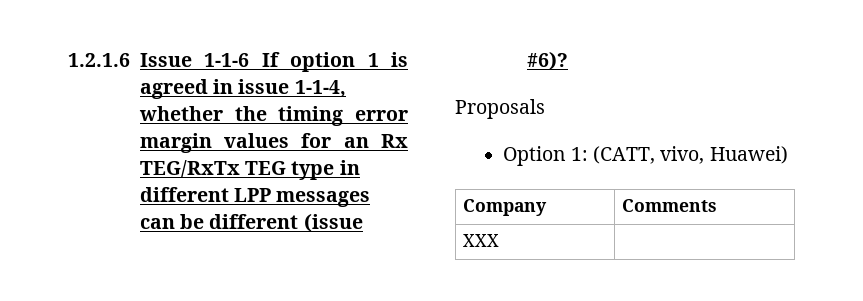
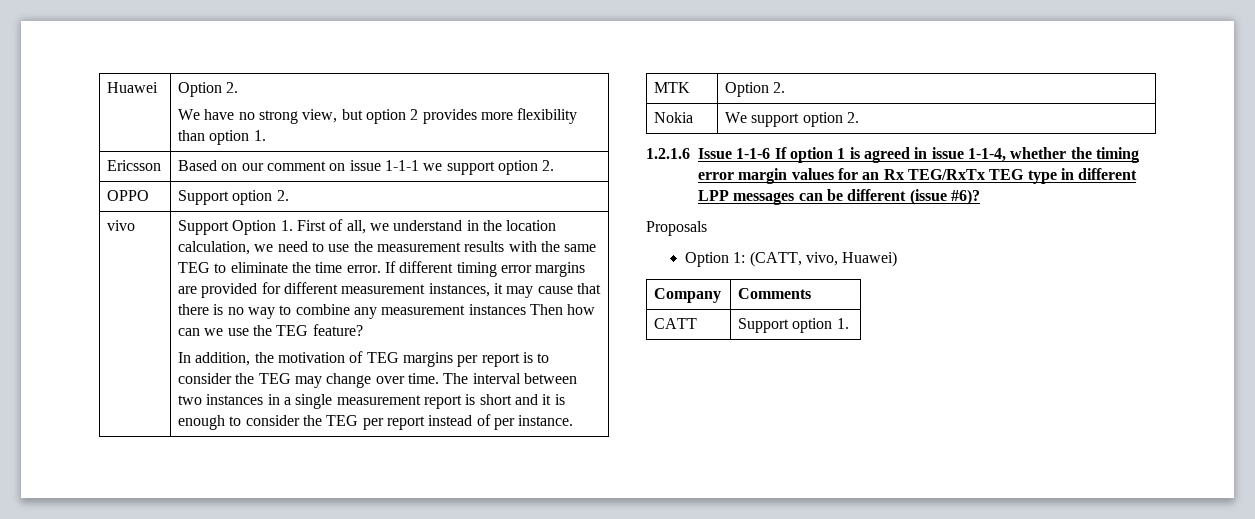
+ Huawei | Option 2.
+ We have no strong view, but option 2 provides more flexibility than option 1.
+ Ericsson | Based on our comment on issue 1-1-1 we support option 2.
+ OPPO | Support option 2.
+ vivo | Support Option 1. First of all, we understand in the location calculation, we need to use the measurement results with the same TEG to eliminate the time error. If different timing error margins are provided for different measurement instances, it may cause that there is no way to combine any measurement instances Then how can we use the TEG feature?
+ In addition, the motivation of TEG margins per report is to consider the TEG may change over time. The interval between two instances in a single measurement report is short and it is enough to consider the TEG per report instead of per instance.
+ MTK | Option 2.
+ Nokia | We support option 2.
- XXX |
+ CATT | Support option 1.

